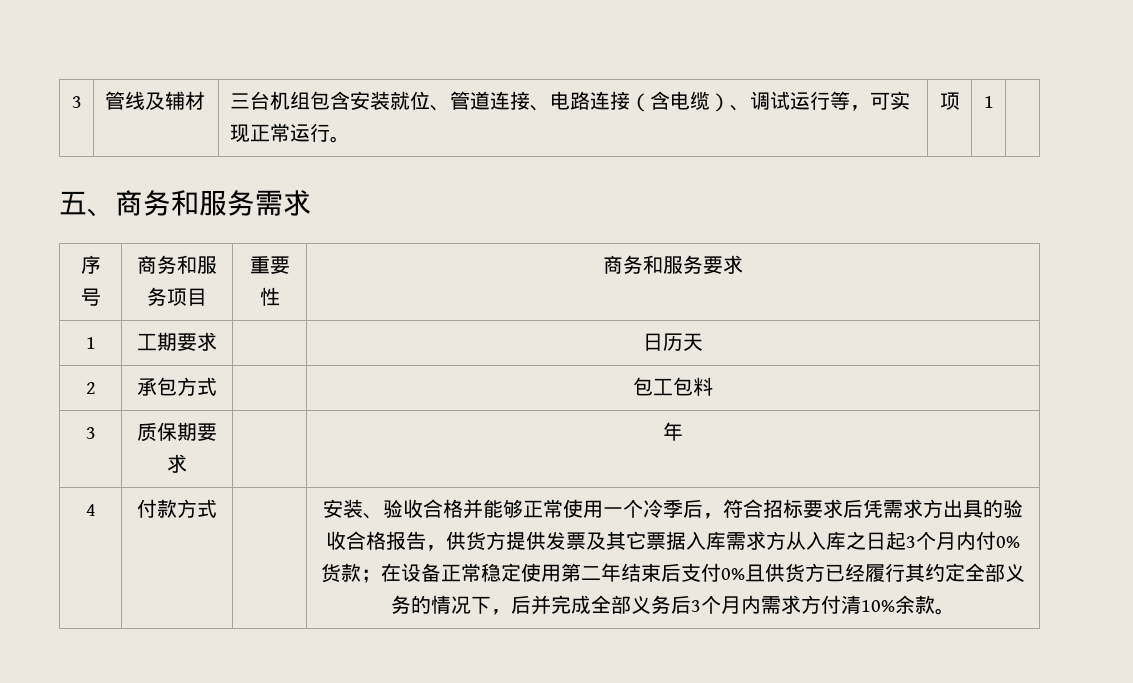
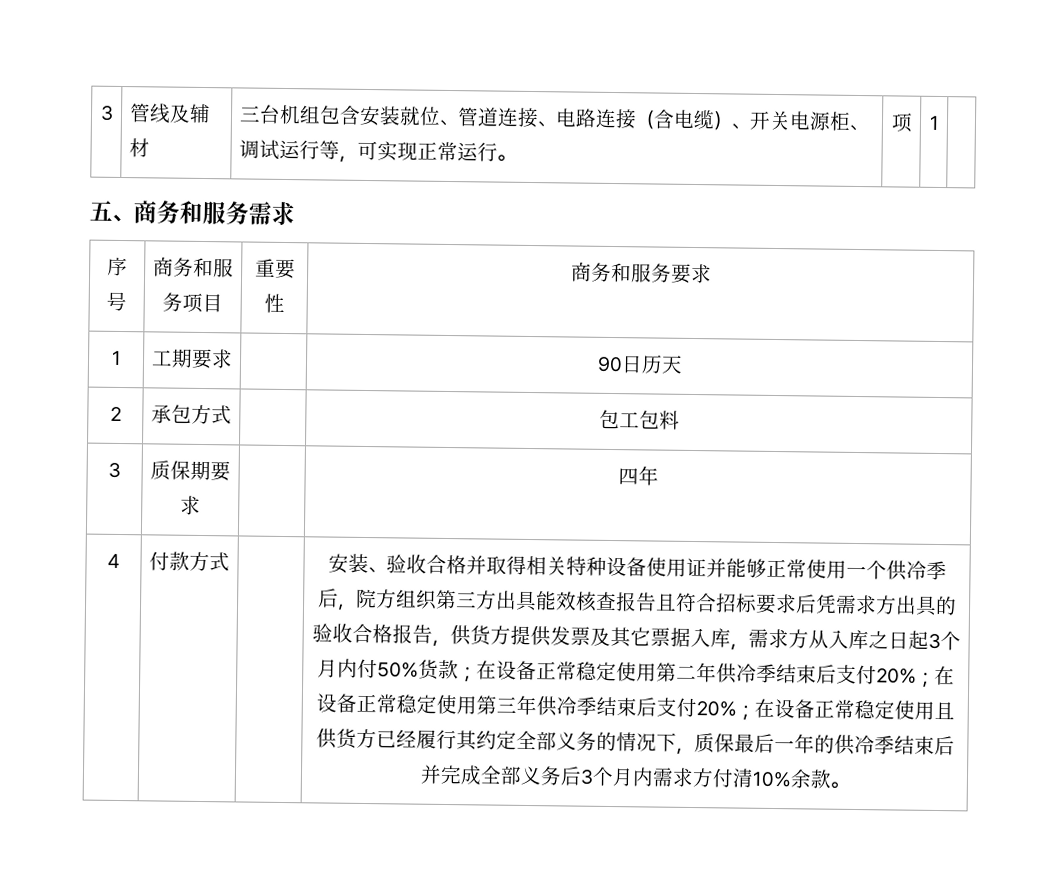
- 3 | 管线及辅材 | 三台机组包含安装就位、管道连接、电路连接（含电缆）、调试运行等，可实现正常运行。 | 项 | 1 |
+ 3 | 管线及辅材 | 三台机组包含安装就位、管道连接、电路连接（含电缆）、开关电源柜、调试运行等，可实现正常运行。 | 项 | 1 |
- 1 | 工期要求 | | 日历天
+ 1 | 工期要求 | | 90日历天
- 3 | 质保期要求 | | 年
+ 3 | 质保期要求 | | 四年
- 安装、验收合格并能够正常使用一个冷季后，符合招标要求后凭需求方出具的验收合格报告，供货方提供发票及其它票据入库需求方从入库之日起3个月内付0%货款；
+ 安装、验收合格并取得相关特种设备使用证并能够正常使用一个供冷季后，院方组织第三方出具能效核查报告且符合招标要求后凭需求方出具的验收合格报告，供货方提供发票及其它票据入库，需求方从入库之日起3个月内付50%货款；
- 在设备正常稳定使用第二年结束后支付0%且供货方已经履行其约定全部义务的情况下，后并完成全部义务后3个月内需求方付清10%余款。
+ 在设备正常稳定使用第二年供冷季结束后支付20%；在设备正常稳定使用第三年供冷季结束后支付20%；在设备正常稳定使用且供货方已经履行其约定全部义务的情况下，质保最后一年的供冷季结束后并完成全部义务后3个月内需求方付清10%余款。

